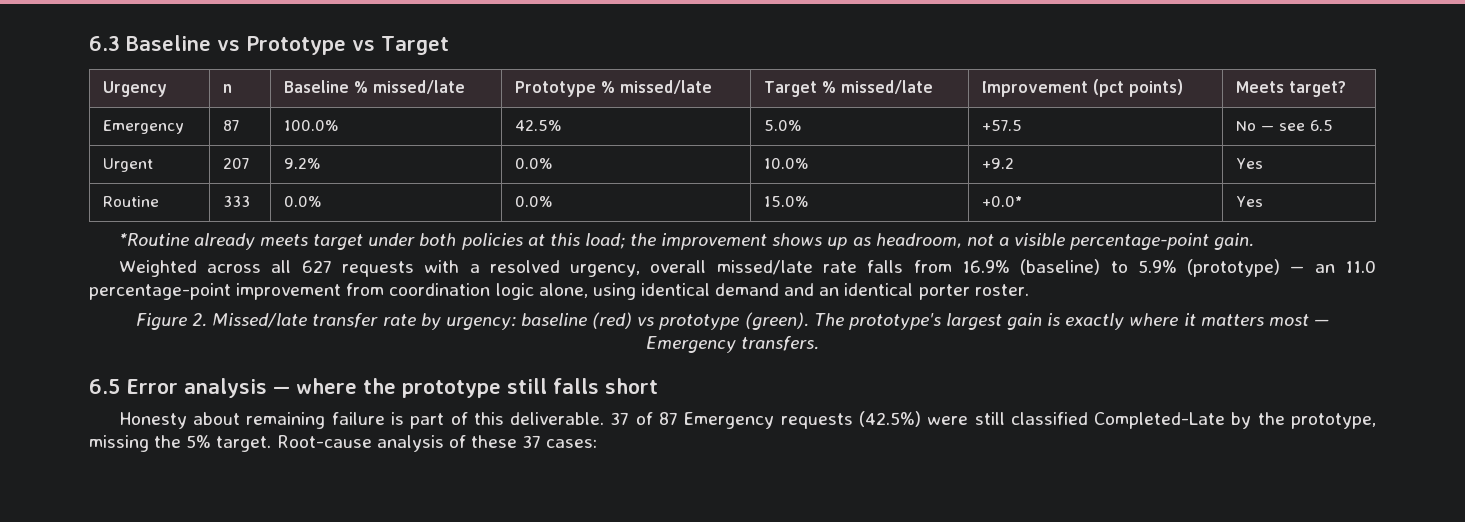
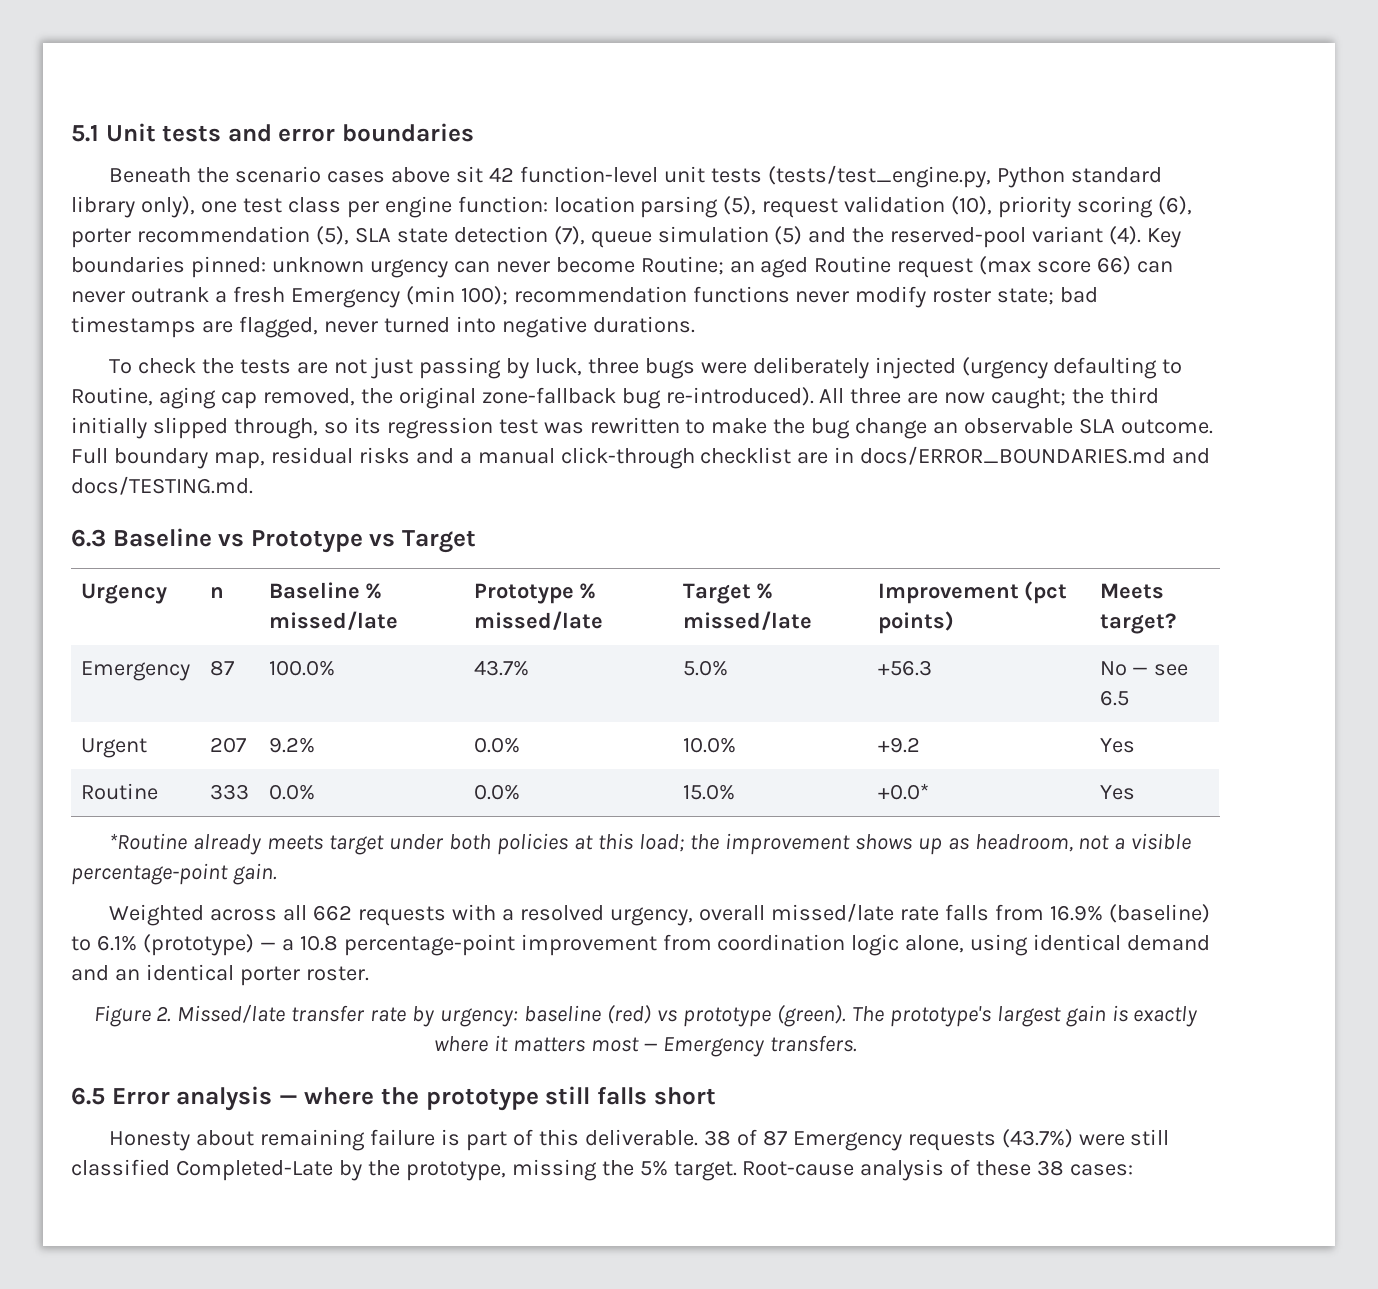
+ 5.1 Unit tests and error boundaries
+ Beneath the scenario cases above sit 42 function-level unit tests (tests/test_engine.py, Python standard library only), one test class per engine function: location parsing (5), request validation (10), priority scoring (6), porter recommendation (5), SLA state detection (7), queue simulation (5) and the reserved-pool variant (4). Key boundaries pinned: unknown urgency can never become Routine; an aged Routine request (max score 66) can never outrank a fresh Emergency (min 100); recommendation functions never modify roster state; bad timestamps are flagged, never turned into negative durations.
+ To check the tests are not just passing by luck, three bugs were deliberately injected (urgency defaulting to Routine, aging cap removed, the original zone-fallback bug re-introduced). All three are now caught; the third initially slipped through, so its regression test was rewritten to make the bug change an observable SLA outcome. Full boundary map, residual risks and a manual click-through checklist are in docs/ERROR_BOUNDARIES.md and docs/TESTING.md.
- Emergency | 87 | 100.0% | 42.5% | 5.0% | +57.5 | No — see 6.5
+ Emergency | 87 | 100.0% | 43.7% | 5.0% | +56.3 | No — see 6.5
- Weighted across all 627 requests with a resolved urgency, overall missed/late rate falls from 16.9% (baseline) to 5.9% (prototype) — an 11.0 percentage-point improvement from coordination logic alone, using identical demand and an identical porter roster.
+ Weighted across all 662 requests with a resolved urgency, overall missed/late rate falls from 16.9% (baseline) to 6.1% (prototype) — a 10.8 percentage-point improvement from coordination logic alone, using identical demand and an identical porter roster.
- 37 of 87 Emergency requests (42.5%) were still classified Completed-Late by the prototype, missing the 5% target.
+ 38 of 87 Emergency requests (43.7%) were still classified Completed-Late by the prototype, missing the 5% target.
- Root-cause analysis of these 37 cases:
+ Root-cause analysis of these 38 cases:

